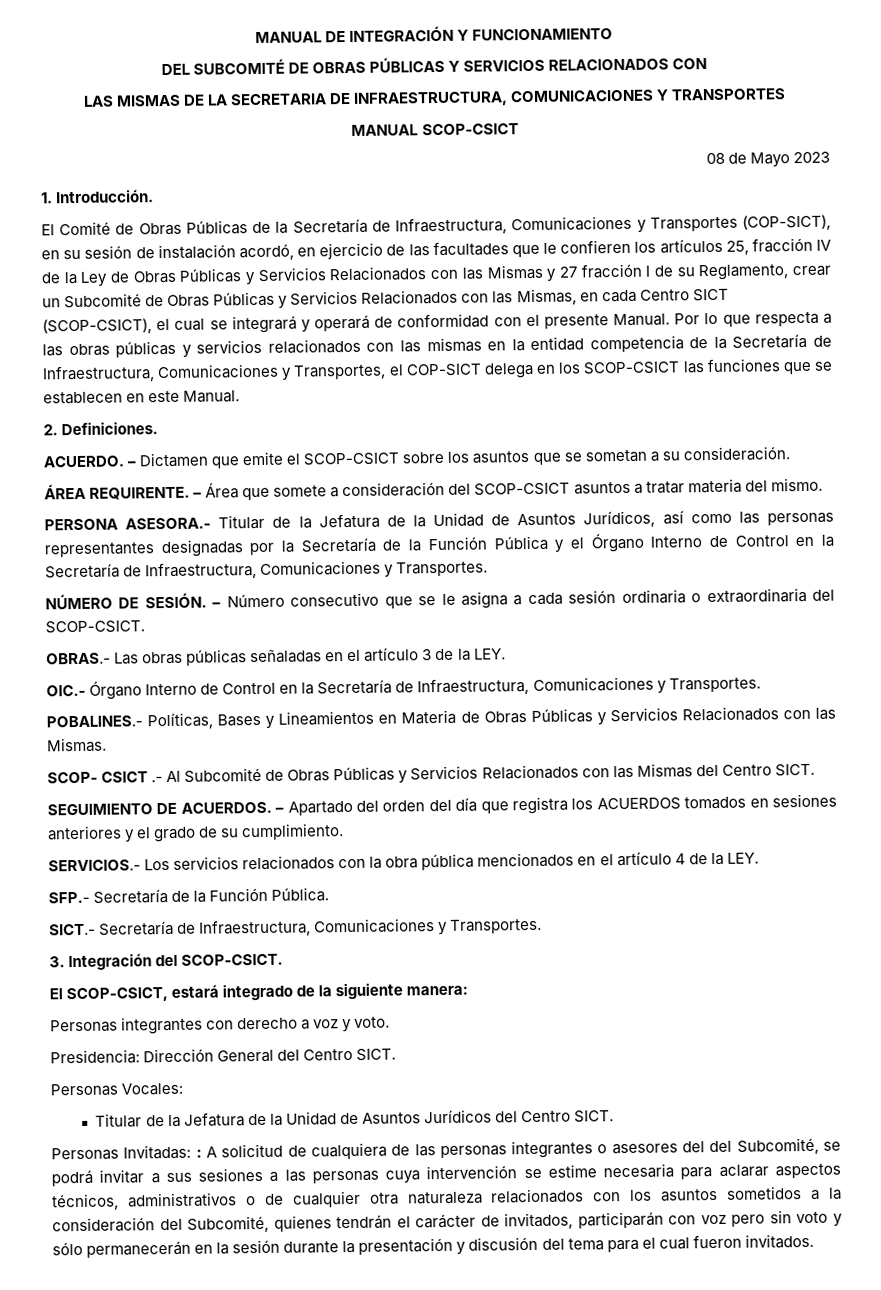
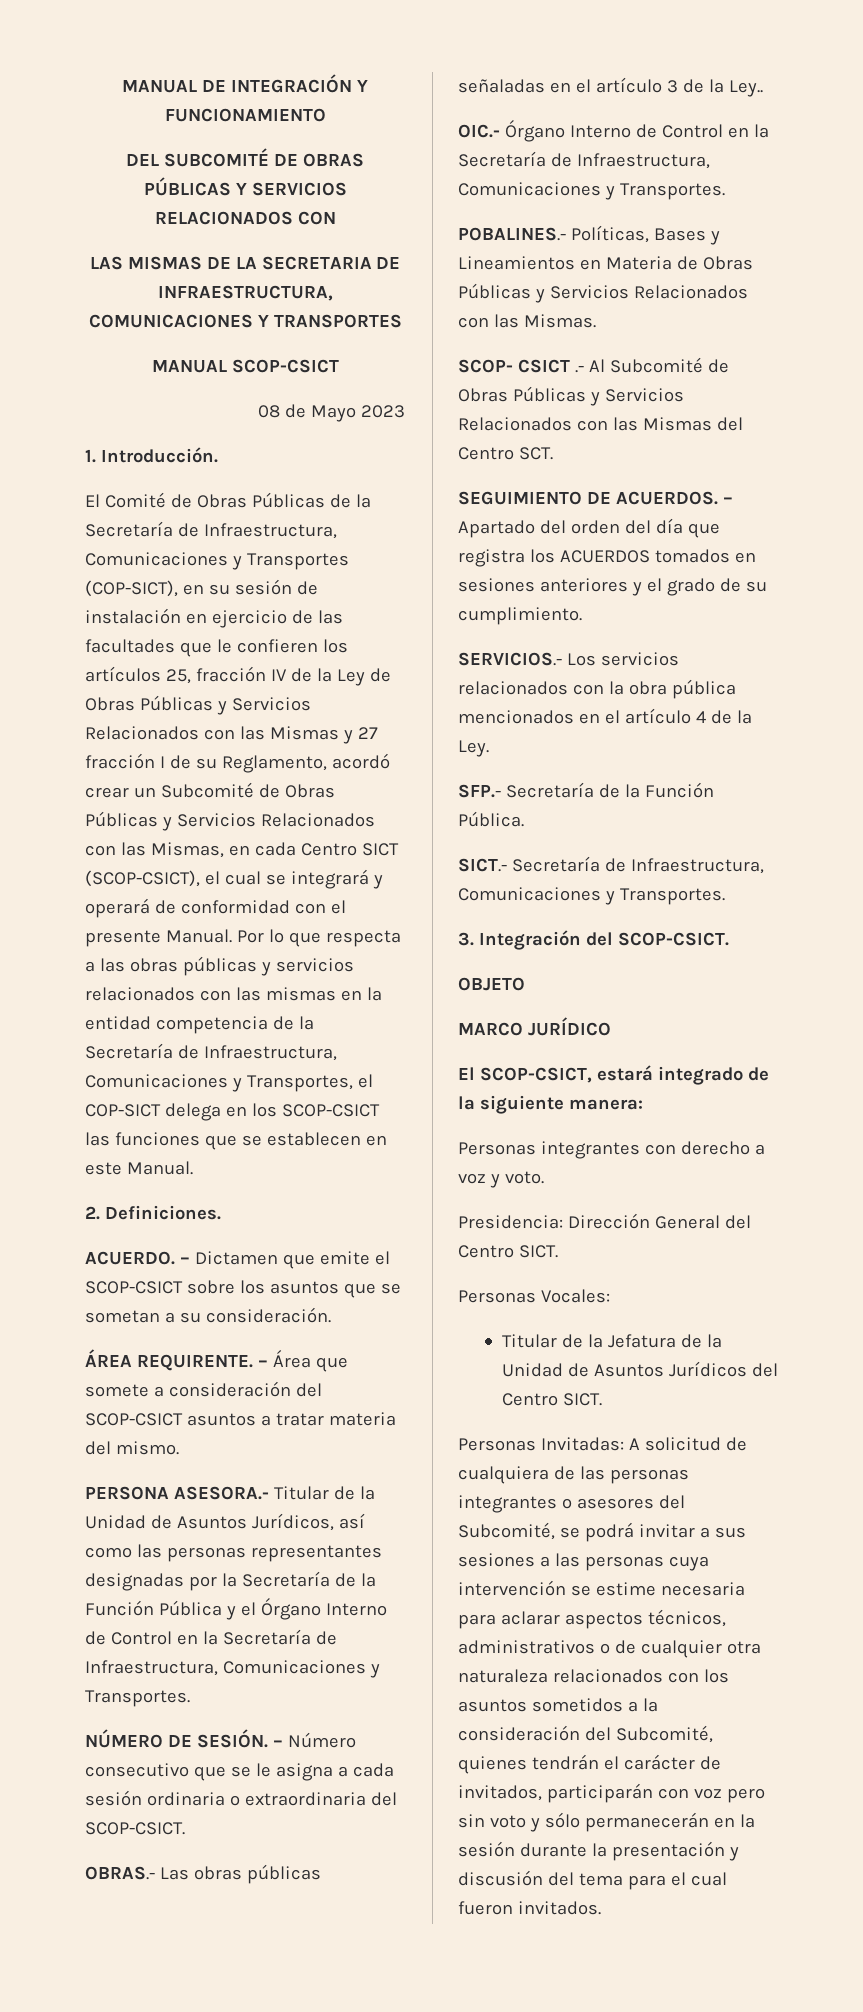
- El Comité de Obras Públicas de la Secretaría de Infraestructura, Comunicaciones y Transportes (COP-SICT), en su sesión de instalación acordó, en ejercicio de las facultades que le confieren los artículos 25, fracción IV de la Ley de Obras Públicas y Servicios Relacionados con las Mismas y 27 fracción I de su Reglamento, crear un Subcomité de Obras Públicas y Servicios Relacionados con las Mismas, en cada Centro SICT (SCOP-CSICT), el cual se integrará y operará de conformidad con el presente Manual.
+ El Comité de Obras Públicas de la Secretaría de Infraestructura, Comunicaciones y Transportes (COP-SICT), en su sesión de instalación en ejercicio de las facultades que le confieren los artículos 25, fracción IV de la Ley de Obras Públicas y Servicios Relacionados con las Mismas y 27 fracción I de su Reglamento, acordó crear un Subcomité de Obras Públicas y Servicios Relacionados con las Mismas, en cada Centro SICT (SCOP-CSICT), el cual se integrará y operará de conformidad con el presente Manual.
- PERSONA ASESORA.- Titular de la Jefatura de la Unidad de Asuntos Jurídicos, así como las personas representantes designadas por la Secretaría de la Función Pública y el Órgano Interno de Control en la Secretaría de Infraestructura, Comunicaciones y Transportes.
+ PERSONA ASESORA.- Titular de la Unidad de Asuntos Jurídicos, así como las personas representantes designadas por la Secretaría de la Función Pública y el Órgano Interno de Control en la Secretaría de Infraestructura, Comunicaciones y Transportes.
- OBRAS.- Las obras públicas señaladas en el artículo 3 de la LEY.
+ OBRAS.- Las obras públicas señaladas en el artículo 3 de la Ley..
- SCOP- CSICT .- Al Subcomité de Obras Públicas y Servicios Relacionados con las Mismas del Centro SICT.
+ SCOP- CSICT .- Al Subcomité de Obras Públicas y Servicios Relacionados con las Mismas del Centro SCT.
- SERVICIOS.- Los servicios relacionados con la obra pública mencionados en el artículo 4 de la LEY.
+ SERVICIOS.- Los servicios relacionados con la obra pública mencionados en el artículo 4 de la Ley.
+ OBJETO
+ MARCO JURÍDICO
- :
- A solicitud de cualquiera de las personas integrantes o asesores del del Subcomité, se podrá invitar a sus sesiones a las personas cuya intervención se estime necesaria para aclarar aspectos técnicos, administrativos o de cualquier otra naturaleza relacionados con los asuntos sometidos a la consideración del Subcomité, quienes tendrán el carácter de invitados, participarán con voz pero sin voto y sólo permanecerán en la sesión durante la presentación y discusión del tema para el cual fueron invitados.
+ A solicitud de cualquiera de las personas integrantes o asesores del Subcomité, se podrá invitar a sus sesiones a las personas cuya intervención se estime necesaria para aclarar aspectos técnicos, administrativos o de cualquier otra naturaleza relacionados con los asuntos sometidos a la consideración del Subcomité, quienes tendrán el carácter de invitados, participarán con voz pero sin voto y sólo permanecerán en la sesión durante la presentación y discusión del tema para el cual fueron invitados.

